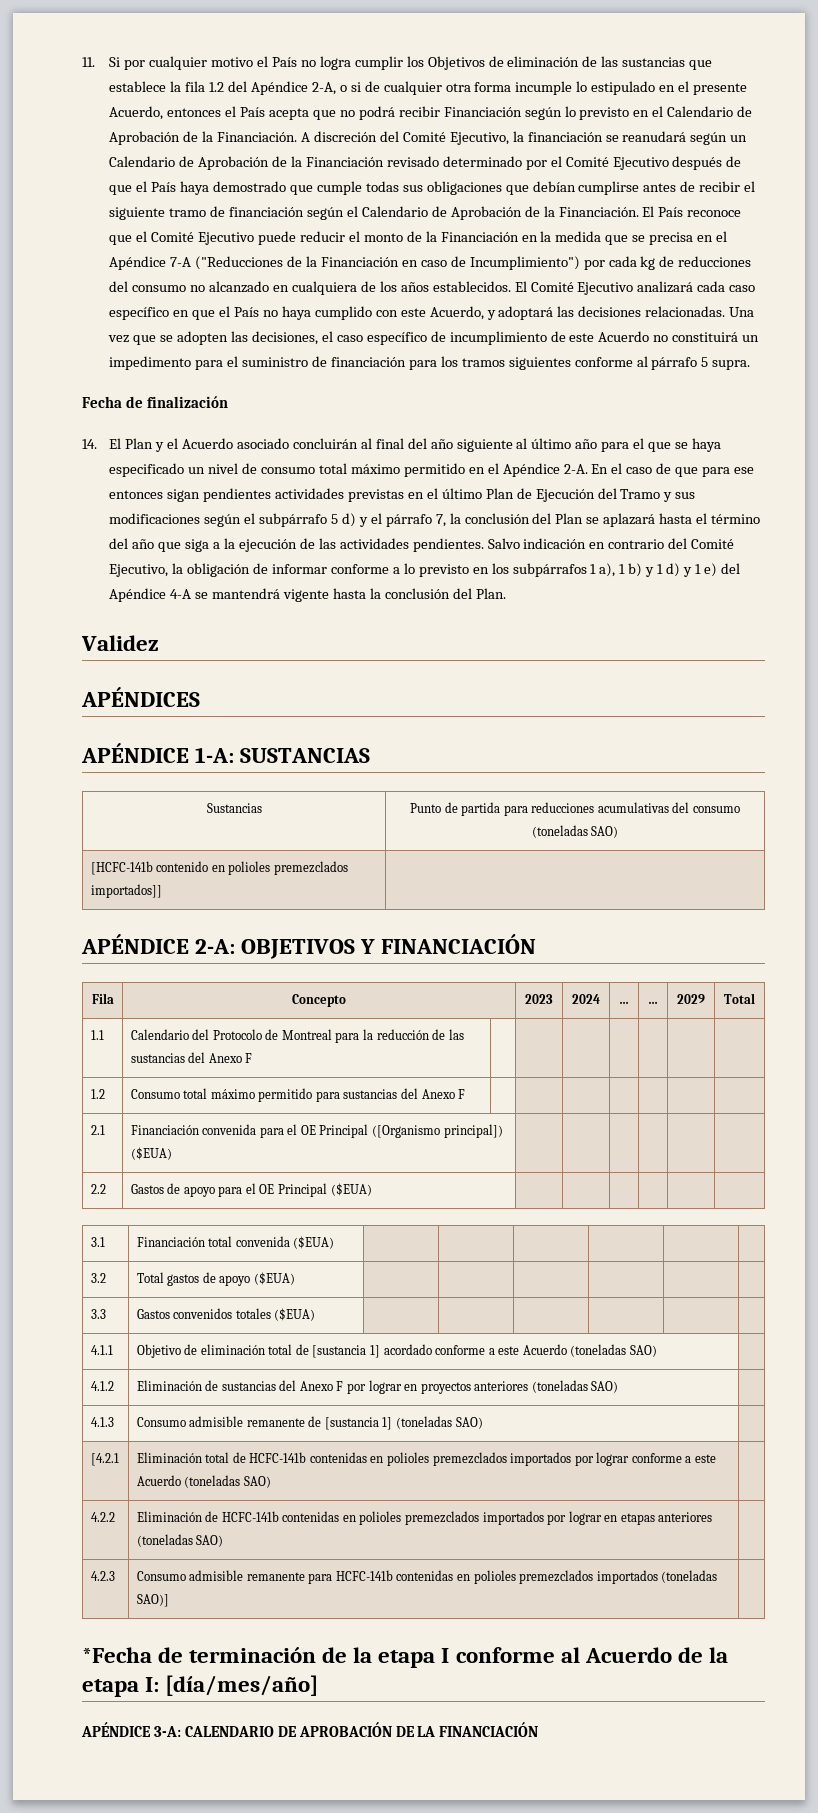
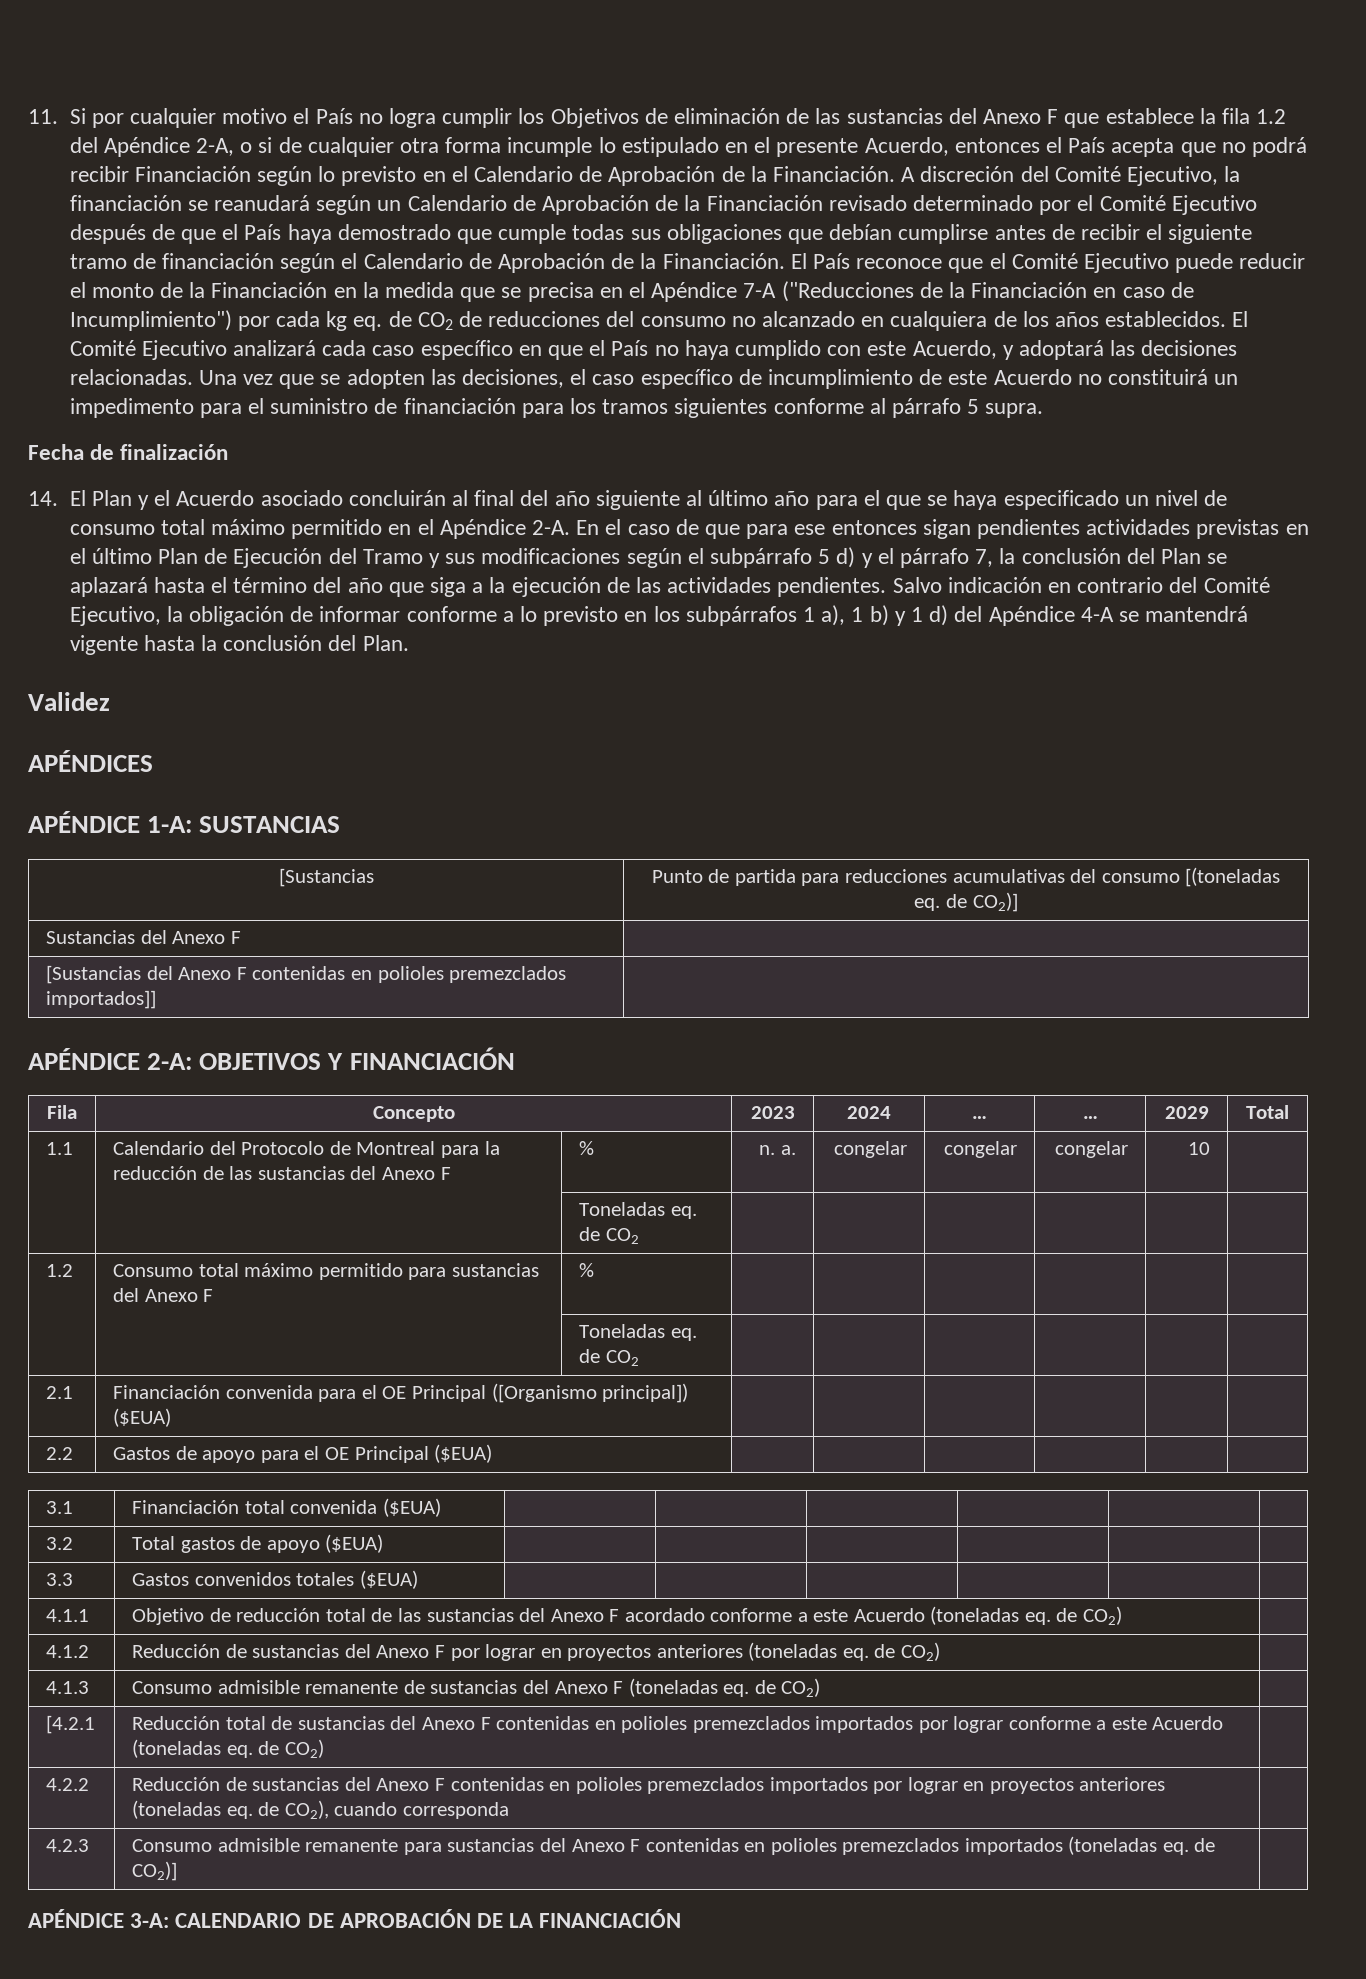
- 11. Si por cualquier motivo el País no logra cumplir los Objetivos de eliminación de las sustancias que establece la fila 1.2 del Apéndice 2-A, o si de cualquier otra forma incumple lo estipulado en el presente Acuerdo, entonces el País acepta que no podrá recibir Financiación según lo previsto en el Calendario de Aprobación de la Financiación.
+ 11. Si por cualquier motivo el País no logra cumplir los Objetivos de eliminación de las sustancias del Anexo F que establece la fila 1.2 del Apéndice 2-A, o si de cualquier otra forma incumple lo estipulado en el presente Acuerdo, entonces el País acepta que no podrá recibir Financiación según lo previsto en el Calendario de Aprobación de la Financiación.
- El País reconoce que el Comité Ejecutivo puede reducir el monto de la Financiación en la medida que se precisa en el Apéndice 7-A ("Reducciones de la Financiación en caso de Incumplimiento") por cada kg de reducciones del consumo no alcanzado en cualquiera de los años establecidos.
+ El País reconoce que el Comité Ejecutivo puede reducir el monto de la Financiación en la medida que se precisa en el Apéndice 7-A ("Reducciones de la Financiación en caso de Incumplimiento") por cada kg eq. de CO2 de reducciones del consumo no alcanzado en cualquiera de los años establecidos.
- Salvo indicación en contrario del Comité Ejecutivo, la obligación de informar conforme a lo previsto en los subpárrafos 1 a), 1 b) y 1 d) y 1 e) del Apéndice 4-A se mantendrá vigente hasta la conclusión del Plan.
+ Salvo indicación en contrario del Comité Ejecutivo, la obligación de informar conforme a lo previsto en los subpárrafos 1 a), 1 b) y 1 d) del Apéndice 4-A se mantendrá vigente hasta la conclusión del Plan.
- Sustancias | Punto de partida para reducciones acumulativas del consumo (toneladas SAO)
- [HCFC-141b contenido en polioles premezclados importados]] |
+ [Sustancias | Punto de partida para reducciones acumulativas del consumo [(toneladas eq. de CO2)]
+ Sustancias del Anexo F |
+ [Sustancias del Anexo F contenidas en polioles premezclados importados]] |
- 1.1 | Calendario del Protocolo de Montreal para la reducción de las sustancias del Anexo F | | | | | | |
+ 1.1 | Calendario del Protocolo de Montreal para la reducción de las sustancias del Anexo F | % | n. a. | congelar | congelar | congelar | 10 |
+ | | Toneladas eq. de CO2 | | | | | |
- 1.2 | Consumo total máximo permitido para sustancias del Anexo F | | | | | | |
+ 1.2 | Consumo total máximo permitido para sustancias del Anexo F | % | | | | | |
+ | | Toneladas eq. de CO2 | | | | | |
- 4.1.1 | Objetivo de eliminación total de [sustancia 1] acordado conforme a este Acuerdo (toneladas SAO) |
+ 4.1.1 | Objetivo de reducción total de las sustancias del Anexo F acordado conforme a este Acuerdo (toneladas eq. de CO2) |
- 4.1.2 | Eliminación de sustancias del Anexo F por lograr en proyectos anteriores (toneladas SAO) |
+ 4.1.2 | Reducción de sustancias del Anexo F por lograr en proyectos anteriores (toneladas eq. de CO2) |
- 4.1.3 | Consumo admisible remanente de [sustancia 1] (toneladas SAO) |
+ 4.1.3 | Consumo admisible remanente de sustancias del Anexo F (toneladas eq. de CO2) |
- [4.2.1 | Eliminación total de HCFC-141b contenidas en polioles premezclados importados por lograr conforme a este Acuerdo (toneladas SAO) |
- 4.2.2 | Eliminación de HCFC-141b contenidas en polioles premezclados importados por lograr en etapas anteriores (toneladas SAO) |
+ [4.2.1 | Reducción total de sustancias del Anexo F contenidas en polioles premezclados importados por lograr conforme a este Acuerdo (toneladas eq. de CO2) |
+ 4.2.2 | Reducción de sustancias del Anexo F contenidas en polioles premezclados importados por lograr en proyectos anteriores (toneladas eq. de CO2), cuando corresponda |
- 4.2.3 | Consumo admisible remanente para HCFC-141b contenidas en polioles premezclados importados (toneladas SAO)] |
- *Fecha de terminación de la etapa I conforme al Acuerdo de la etapa I: [día/mes/año]
+ 4.2.3 | Consumo admisible remanente para sustancias del Anexo F contenidas en polioles premezclados importados (toneladas eq. de CO2)] |

